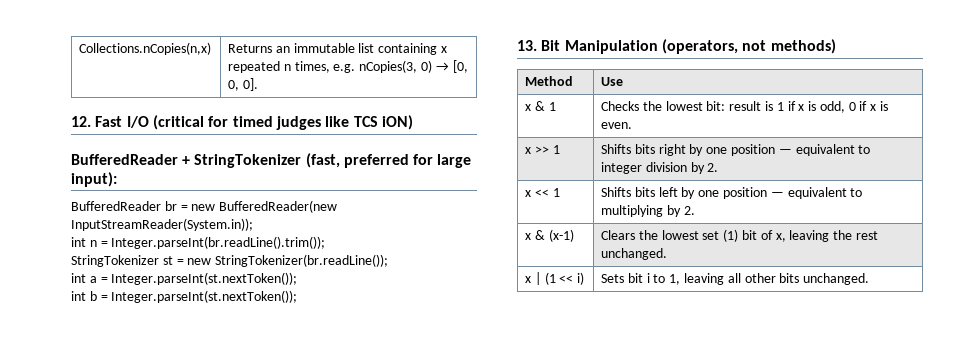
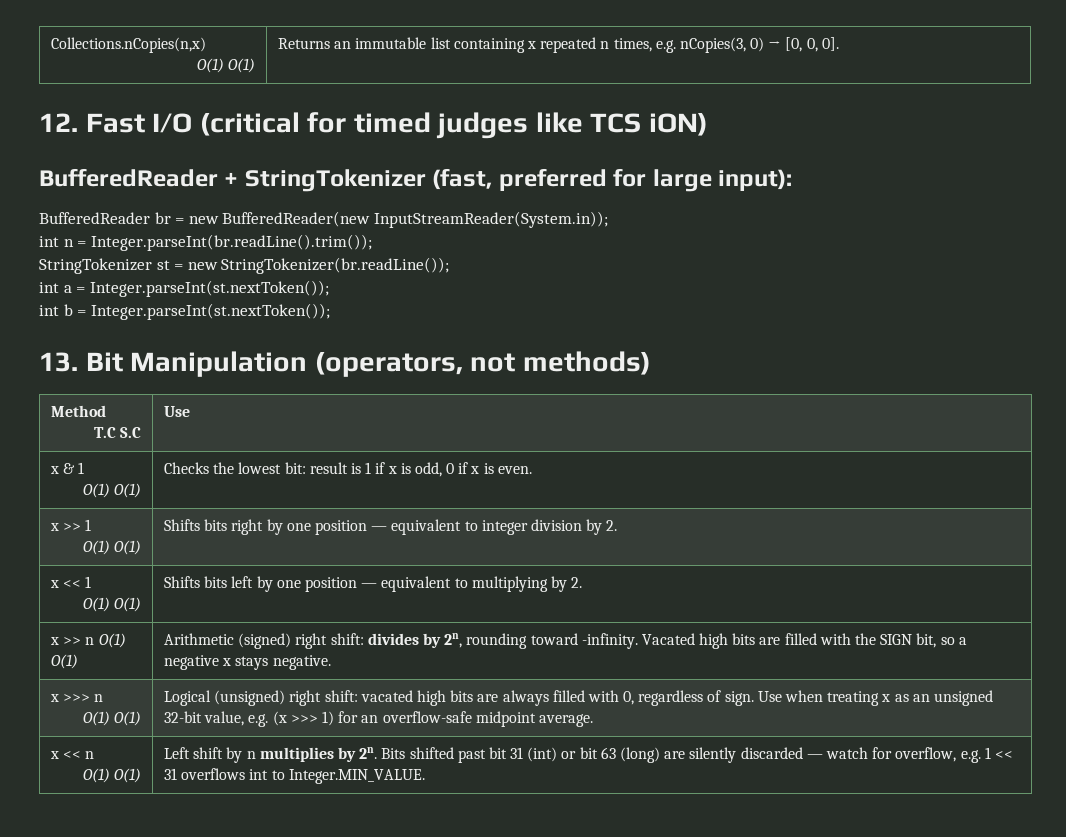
- Collections.nCopies(n,x) | Returns an immutable list containing x repeated n times, e.g. nCopies(3, 0) → [0, 0, 0].
+ Collections.nCopies(n,x)
+ O(1) O(1) | Returns an immutable list containing x repeated n times, e.g. nCopies(3, 0) → [0, 0, 0].
- Method | Use
+ Method
+ T.C S.C | Use
- x & 1 | Checks the lowest bit: result is 1 if x is odd, 0 if x is even.
+ x & 1
+ O(1) O(1) | Checks the lowest bit: result is 1 if x is odd, 0 if x is even.
- x >> 1 | Shifts bits right by one position — equivalent to integer division by 2.
+ x >> 1
+ O(1) O(1) | Shifts bits right by one position — equivalent to integer division by 2.
- x << 1 | Shifts bits left by one position — equivalent to multiplying by 2.
+ x << 1
+ O(1) O(1) | Shifts bits left by one position — equivalent to multiplying by 2.
- x & (x-1) | Clears the lowest set (1) bit of x, leaving the rest unchanged.
- x | (1 << i) | Sets bit i to 1, leaving all other bits unchanged.
+ x >> n O(1) O(1) | Arithmetic (signed) right shift: divides by 2n, rounding toward -infinity. Vacated high bits are filled with the SIGN bit, so a negative x stays negative.
+ x >>> n
+ O(1) O(1) | Logical (unsigned) right shift: vacated high bits are always filled with 0, regardless of sign. Use when treating x as an unsigned 32-bit value, e.g. (x >>> 1) for an overflow-safe midpoint average.
+ x << n
+ O(1) O(1) | Left shift by n multiplies by 2n. Bits shifted past bit 31 (int) or bit 63 (long) are silently discarded — watch for overflow, e.g. 1 << 31 overflows int to Integer.MIN_VALUE.

